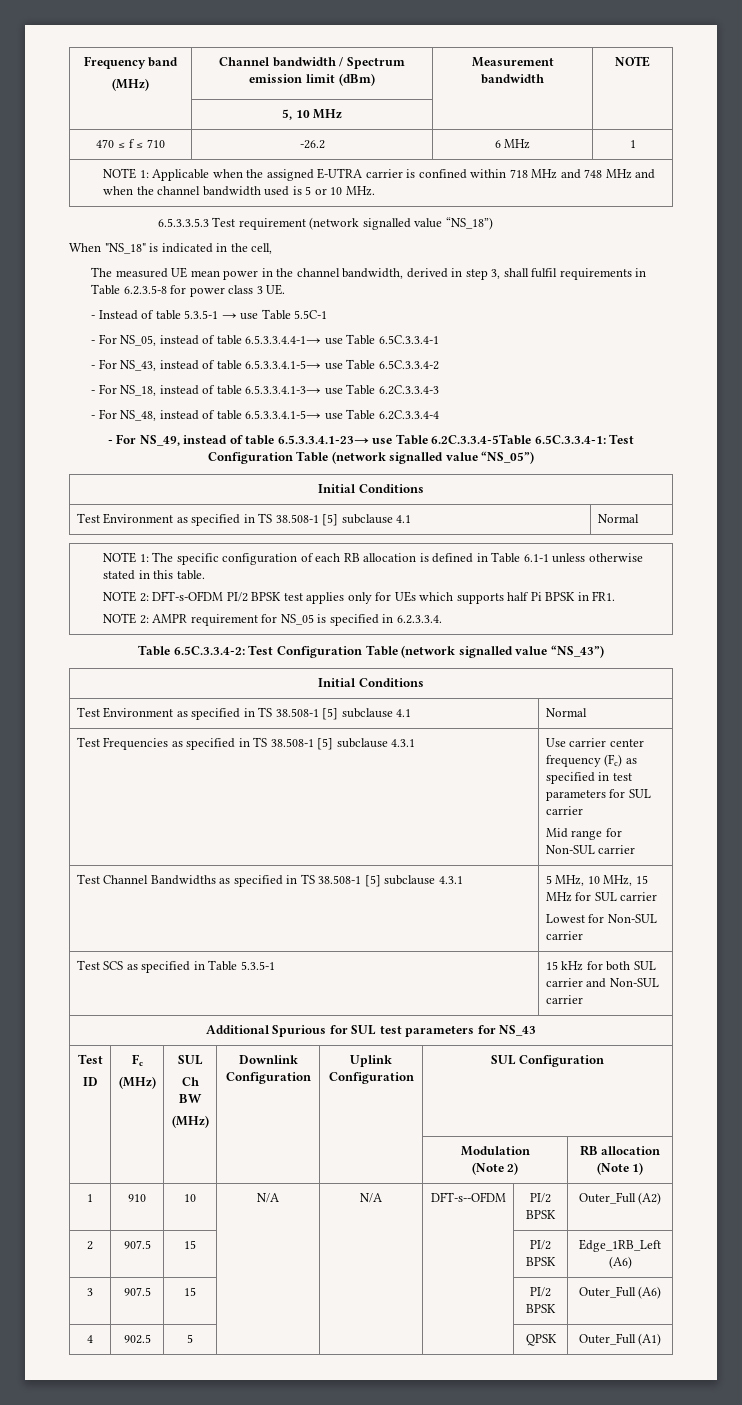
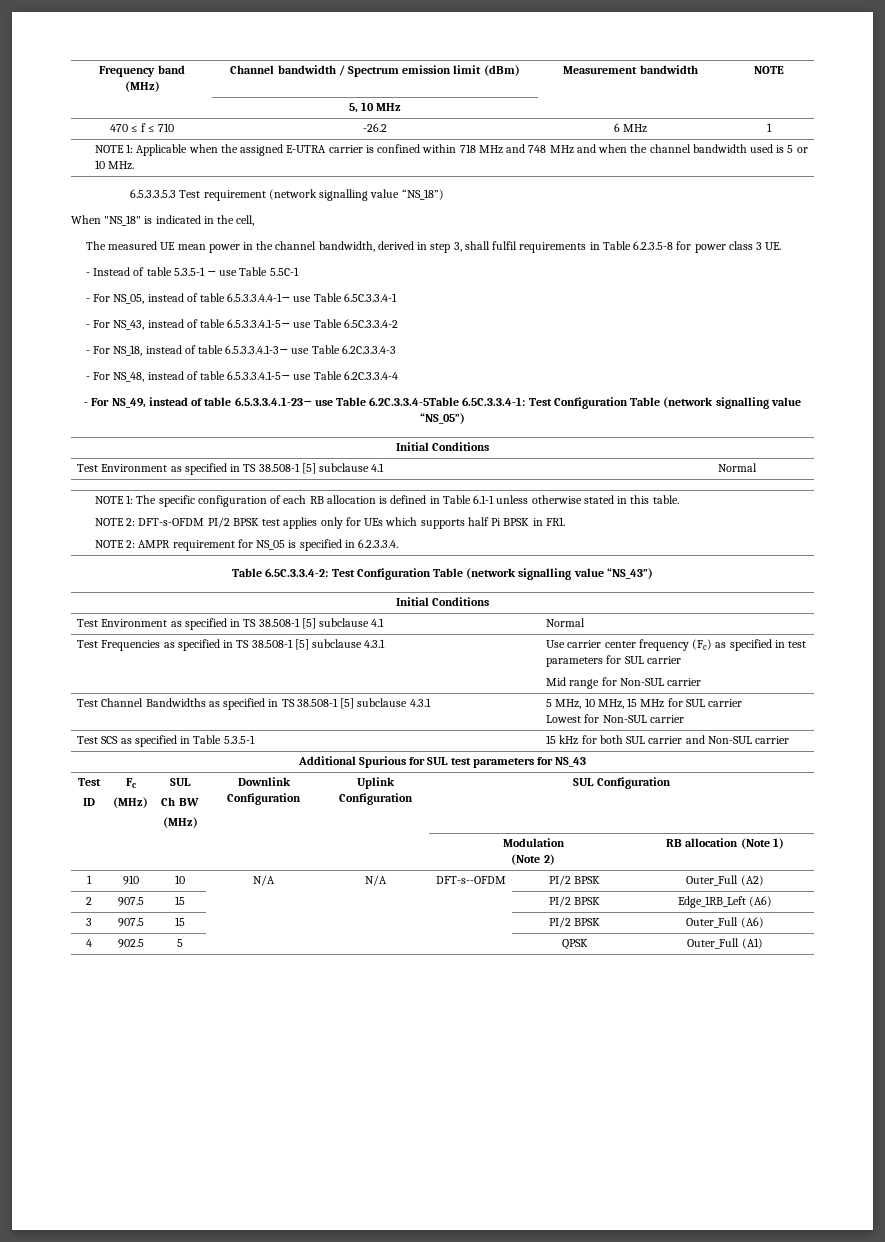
- 6.5.3.3.5.3 Test requirement (network signalled value “NS_18”)
+ 6.5.3.3.5.3 Test requirement (network signalling value “NS_18”)
- - For NS_49, instead of table 6.5.3.3.4.1-23→ use Table 6.2C.3.3.4-5Table 6.5C.3.3.4-1: Test Configuration Table (network signalled value “NS_05”)
+ - For NS_49, instead of table 6.5.3.3.4.1-23→ use Table 6.2C.3.3.4-5Table 6.5C.3.3.4-1: Test Configuration Table (network signalling value “NS_05”)
- Table 6.5C.3.3.4-2: Test Configuration Table (network signalled value “NS_43”)
+ Table 6.5C.3.3.4-2: Test Configuration Table (network signalling value “NS_43”)

